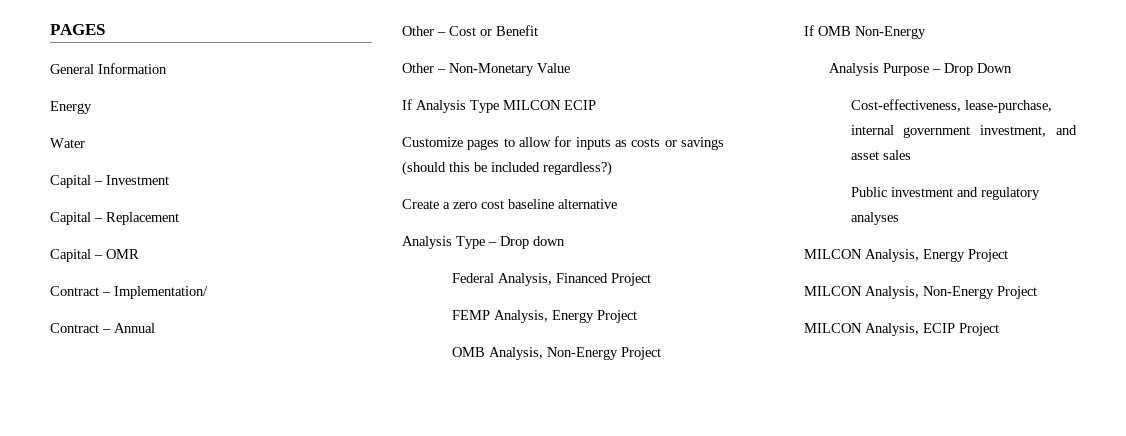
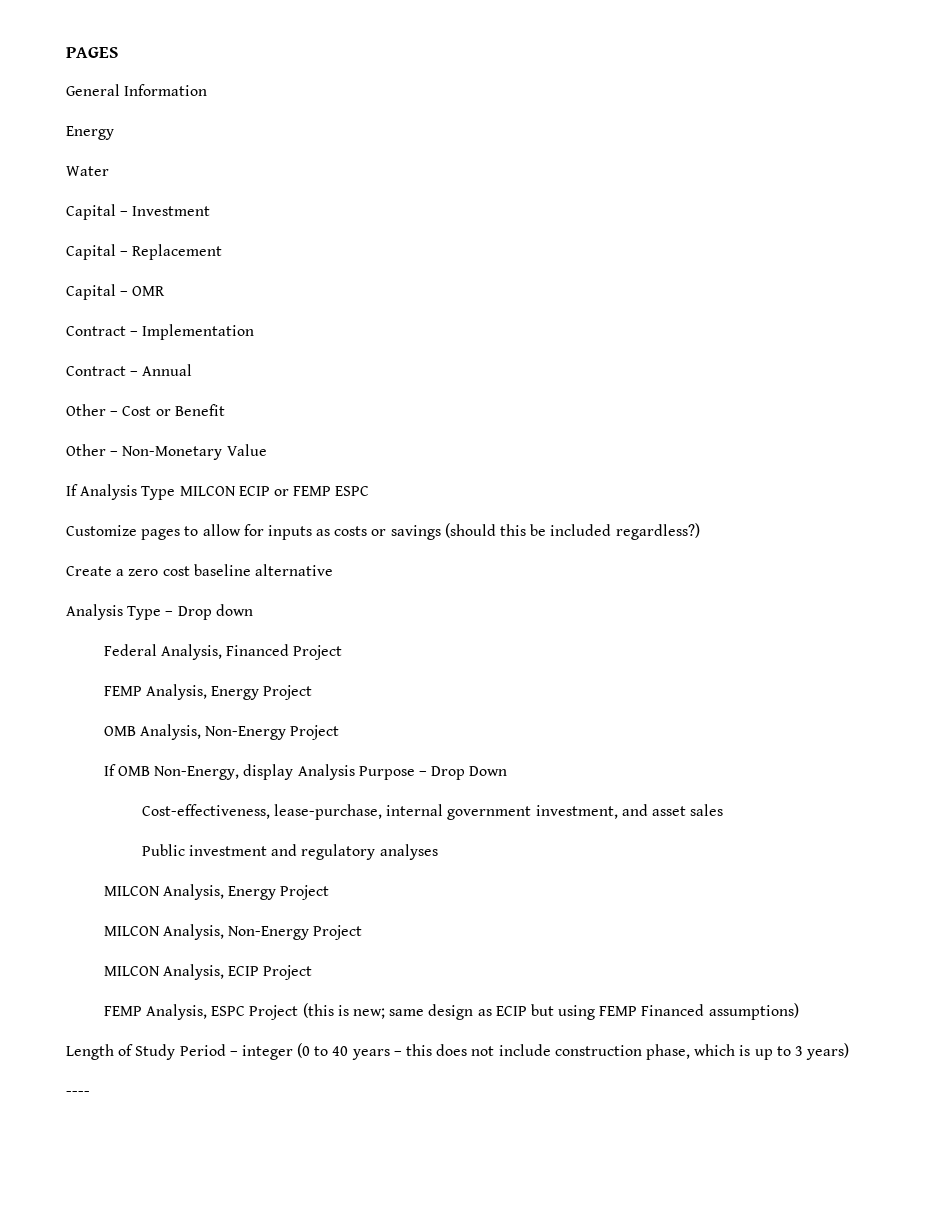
- Contract – Implementation/
+ Contract – Implementation
- If Analysis Type MILCON ECIP
+ If Analysis Type MILCON ECIP or FEMP ESPC
- If OMB Non-Energy
- Analysis Purpose – Drop Down
+ If OMB Non-Energy, display Analysis Purpose – Drop Down
+ FEMP Analysis, ESPC Project (this is new; same design as ECIP but using FEMP Financed assumptions)
+ Length of Study Period – integer (0 to 40 years – this does not include construction phase, which is up to 3 years)
+ ----

